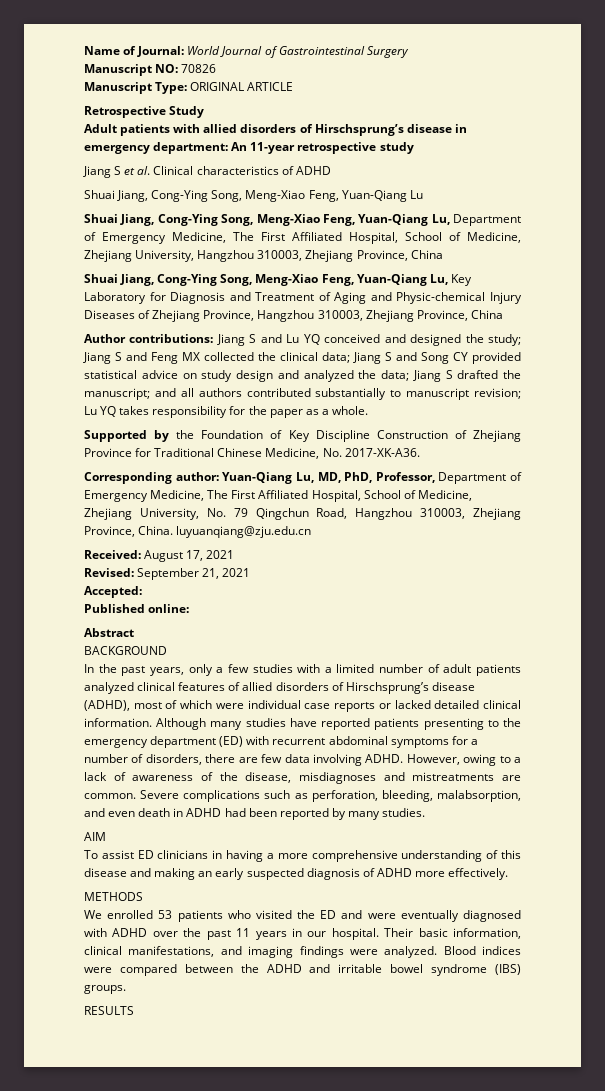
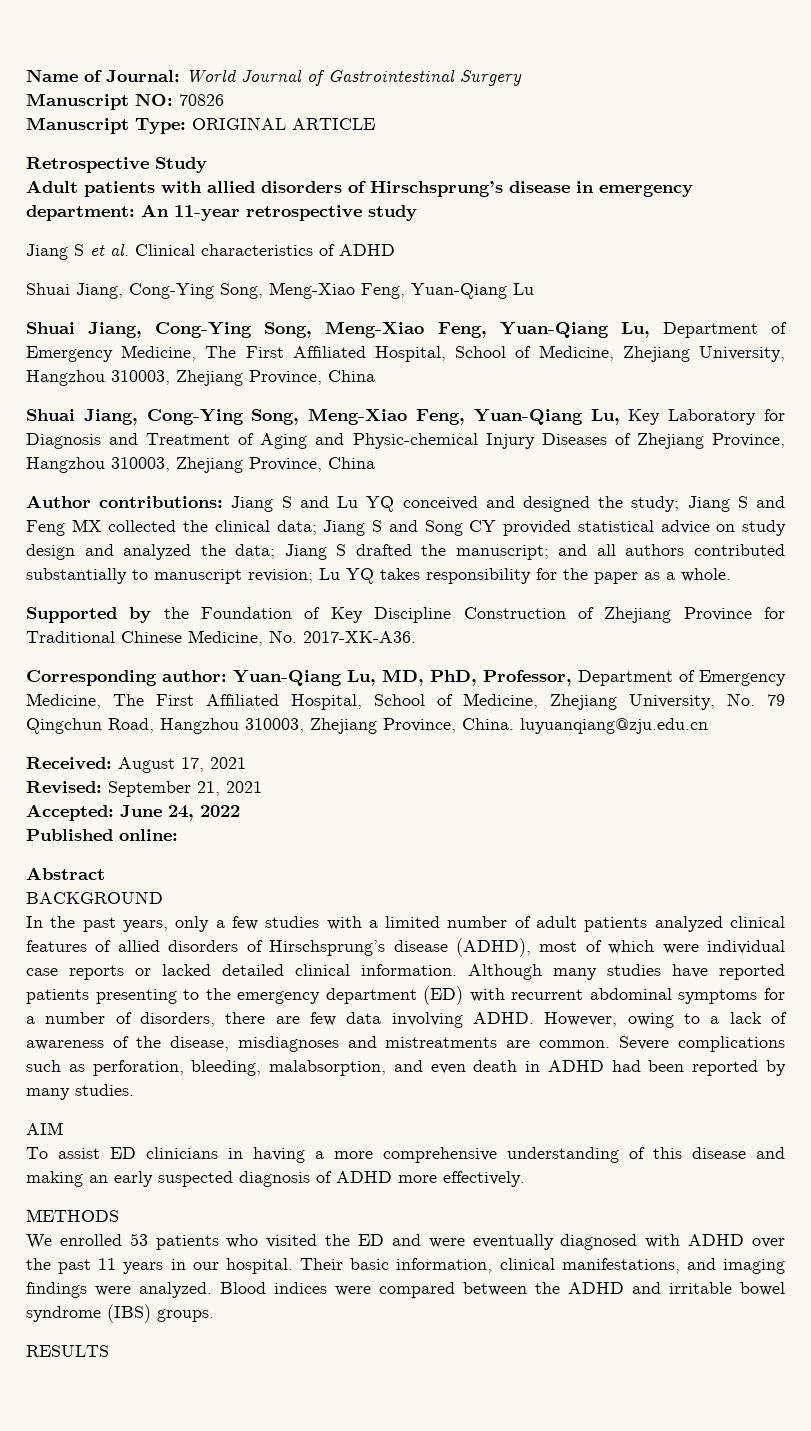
- Accepted:
+ Accepted: June 24, 2022

